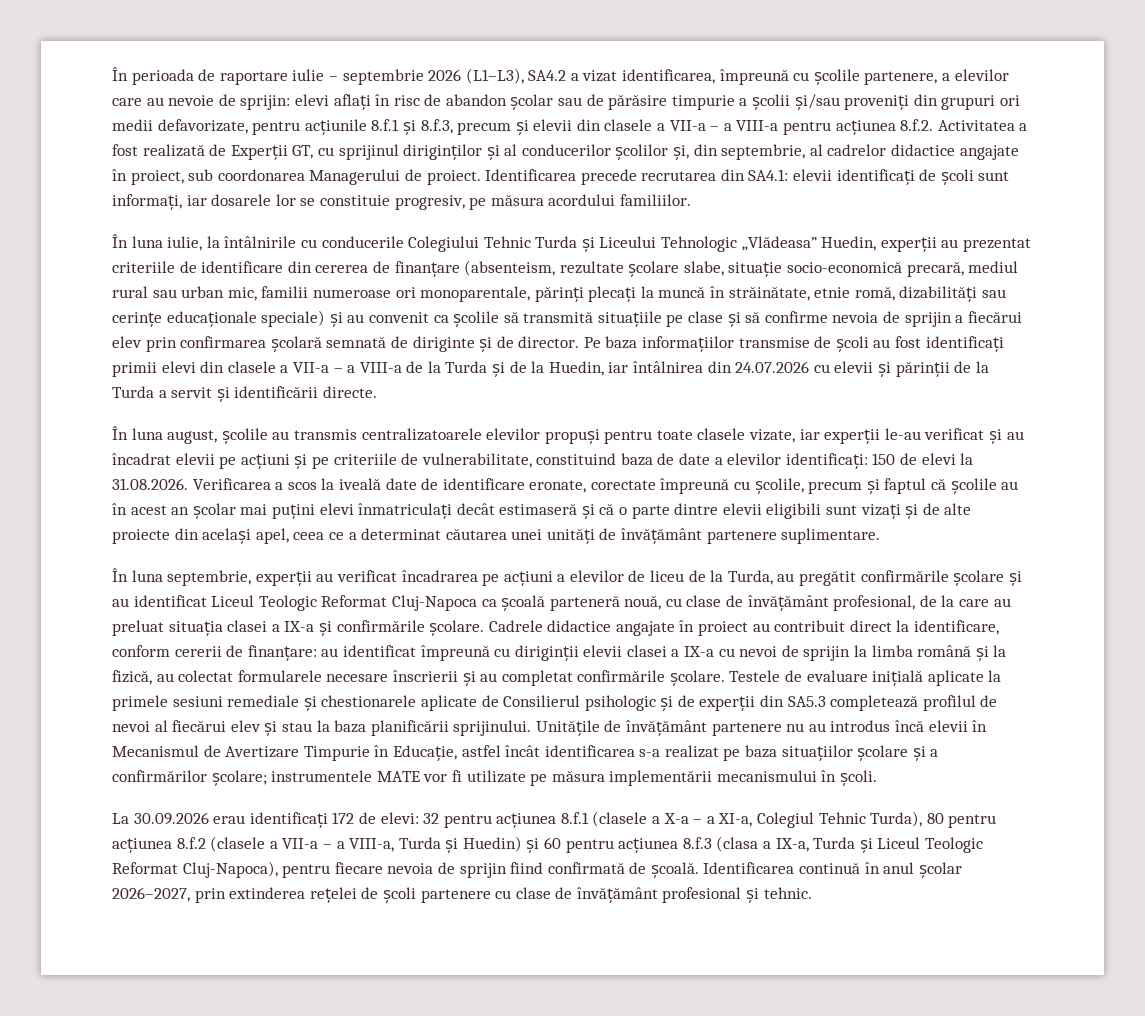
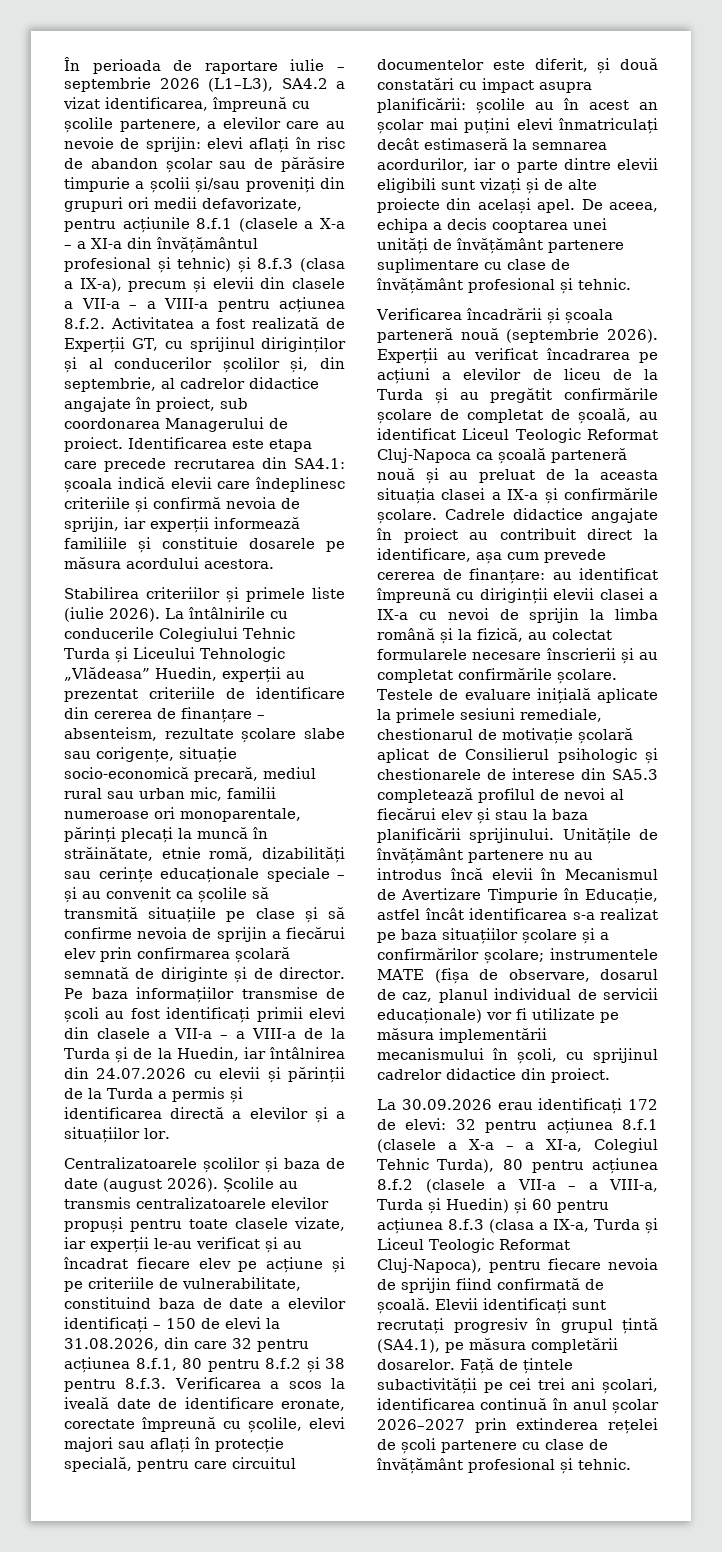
- elevi aflați în risc de abandon școlar sau de părăsire timpurie a școlii și/sau proveniți din grupuri ori medii defavorizate, pentru acțiunile 8.f.1 și 8.f.3, precum și elevii din clasele a VII-a – a VIII-a pentru acțiunea 8.f.2. Activitatea a fost realizată de Experții GT, cu sprijinul diriginților și al conducerilor școlilor și, din septembrie, al cadrelor didactice angajate în proiect, sub coordonarea Managerului de proiect.
+ elevi aflați în risc de abandon școlar sau de părăsire timpurie a școlii și/sau proveniți din grupuri ori medii defavorizate, pentru acțiunile 8.f.1 (clasele a X-a – a XI-a din învățământul profesional și tehnic) și 8.f.3 (clasa a IX-a), precum și elevii din clasele a VII-a – a VIII-a pentru acțiunea 8.f.2. Activitatea a fost realizată de Experții GT, cu sprijinul diriginților și al conducerilor școlilor și, din septembrie, al cadrelor didactice angajate în proiect, sub coordonarea Managerului de proiect.
- Identificarea precede recrutarea din SA4.1:
+ Identificarea este etapa care precede recrutarea din SA4.1:
- elevii identificați de școli sunt informați, iar dosarele lor se constituie progresiv, pe măsura acordului familiilor.
- În luna iulie, la întâlnirile cu conducerile Colegiului Tehnic Turda și Liceului Tehnologic „Vlădeasa” Huedin, experții au prezentat criteriile de identificare din cererea de finanțare (absenteism, rezultate școlare slabe, situație socio-economică precară, mediul rural sau urban mic, familii numeroase ori monoparentale, părinți plecați la muncă în străinătate, etnie romă, dizabilități sau cerințe educaționale speciale) și au convenit ca școlile să transmită situațiile pe clase și să confirme nevoia de sprijin a fiecărui elev prin confirmarea școlară semnată de diriginte și de director.
+ școala indică elevii care îndeplinesc criteriile și confirmă nevoia de sprijin, iar experții informează familiile și constituie dosarele pe măsura acordului acestora.
+ Stabilirea criteriilor și primele liste (iulie 2026). La întâlnirile cu conducerile Colegiului Tehnic Turda și Liceului Tehnologic „Vlădeasa” Huedin, experții au prezentat criteriile de identificare din cererea de finanțare – absenteism, rezultate școlare slabe sau corigențe, situație socio-economică precară, mediul rural sau urban mic, familii numeroase ori monoparentale, părinți plecați la muncă în străinătate, etnie romă, dizabilități sau cerințe educaționale speciale – și au convenit ca școlile să transmită situațiile pe clase și să confirme nevoia de sprijin a fiecărui elev prin confirmarea școlară semnată de diriginte și de director.
- Pe baza informațiilor transmise de școli au fost identificați primii elevi din clasele a VII-a – a VIII-a de la Turda și de la Huedin, iar întâlnirea din 24.07.2026 cu elevii și părinții de la Turda a servit și identificării directe.
- În luna august, școlile au transmis centralizatoarele elevilor propuși pentru toate clasele vizate, iar experții le-au verificat și au încadrat elevii pe acțiuni și pe criteriile de vulnerabilitate, constituind baza de date a elevilor identificați: 150 de elevi la 31.08.2026. Verificarea a scos la iveală date de identificare eronate, corectate împreună cu școlile, precum și faptul că școlile au în acest an școlar mai puțini elevi înmatriculați decât estimaseră și că o parte dintre elevii eligibili sunt vizați și de alte proiecte din același apel, ceea ce a determinat căutarea unei unități de învățământ partenere suplimentare.
- În luna septembrie, experții au verificat încadrarea pe acțiuni a elevilor de liceu de la Turda, au pregătit confirmările școlare și au identificat Liceul Teologic Reformat Cluj-Napoca ca școală parteneră nouă, cu clase de învățământ profesional, de la care au preluat situația clasei a IX-a și confirmările școlare.
+ Pe baza informațiilor transmise de școli au fost identificați primii elevi din clasele a VII-a – a VIII-a de la Turda și de la Huedin, iar întâlnirea din 24.07.2026 cu elevii și părinții de la Turda a permis și identificarea directă a elevilor și a situațiilor lor.
+ Centralizatoarele școlilor și baza de date (august 2026). Școlile au transmis centralizatoarele elevilor propuși pentru toate clasele vizate, iar experții le-au verificat și au încadrat fiecare elev pe acțiune și pe criteriile de vulnerabilitate, constituind baza de date a elevilor identificați – 150 de elevi la 31.08.2026, din care 32 pentru acțiunea 8.f.1, 80 pentru 8.f.2 și 38 pentru 8.f.3. Verificarea a scos la iveală date de identificare eronate, corectate împreună cu școlile, elevi majori sau aflați în protecție specială, pentru care circuitul documentelor este diferit, și două constatări cu impact asupra planificării: școlile au în acest an școlar mai puțini elevi înmatriculați decât estimaseră la semnarea acordurilor, iar o parte dintre elevii eligibili sunt vizați și de alte proiecte din același apel. De aceea, echipa a decis cooptarea unei unități de învățământ partenere suplimentare cu clase de învățământ profesional și tehnic.
+ Verificarea încadrării și școala parteneră nouă (septembrie 2026). Experții au verificat încadrarea pe acțiuni a elevilor de liceu de la Turda și au pregătit confirmările școlare de completat de școală, au identificat Liceul Teologic Reformat Cluj-Napoca ca școală parteneră nouă și au preluat de la aceasta situația clasei a IX-a și confirmările școlare.
- Cadrele didactice angajate în proiect au contribuit direct la identificare, conform cererii de finanțare: au identificat împreună cu diriginții elevii clasei a IX-a cu nevoi de sprijin la limba română și la fizică, au colectat formularele necesare înscrierii și au completat confirmările școlare.
+ Cadrele didactice angajate în proiect au contribuit direct la identificare, așa cum prevede cererea de finanțare: au identificat împreună cu diriginții elevii clasei a IX-a cu nevoi de sprijin la limba română și la fizică, au colectat formularele necesare înscrierii și au completat confirmările școlare.
- Testele de evaluare inițială aplicate la primele sesiuni remediale și chestionarele aplicate de Consilierul psihologic și de experții din SA5.3 completează profilul de nevoi al fiecărui elev și stau la baza planificării sprijinului.
+ Testele de evaluare inițială aplicate la primele sesiuni remediale, chestionarul de motivație școlară aplicat de Consilierul psihologic și chestionarele de interese din SA5.3 completează profilul de nevoi al fiecărui elev și stau la baza planificării sprijinului.
- Unitățile de învățământ partenere nu au introdus încă elevii în Mecanismul de Avertizare Timpurie în Educație, astfel încât identificarea s-a realizat pe baza situațiilor școlare și a confirmărilor școlare; instrumentele MATE vor fi utilizate pe măsura implementării mecanismului în școli.
+ Unitățile de învățământ partenere nu au introdus încă elevii în Mecanismul de Avertizare Timpurie în Educație, astfel încât identificarea s-a realizat pe baza situațiilor școlare și a confirmărilor școlare; instrumentele MATE (fișa de observare, dosarul de caz, planul individual de servicii educaționale) vor fi utilizate pe măsura implementării mecanismului în școli, cu sprijinul cadrelor didactice din proiect.
- Identificarea continuă în anul școlar 2026–2027, prin extinderea rețelei de școli partenere cu clase de învățământ profesional și tehnic.
+ Elevii identificați sunt recrutați progresiv în grupul țintă (SA4.1), pe măsura completării dosarelor. Față de țintele subactivității pe cei trei ani școlari, identificarea continuă în anul școlar 2026–2027 prin extinderea rețelei de școli partenere cu clase de învățământ profesional și tehnic.

